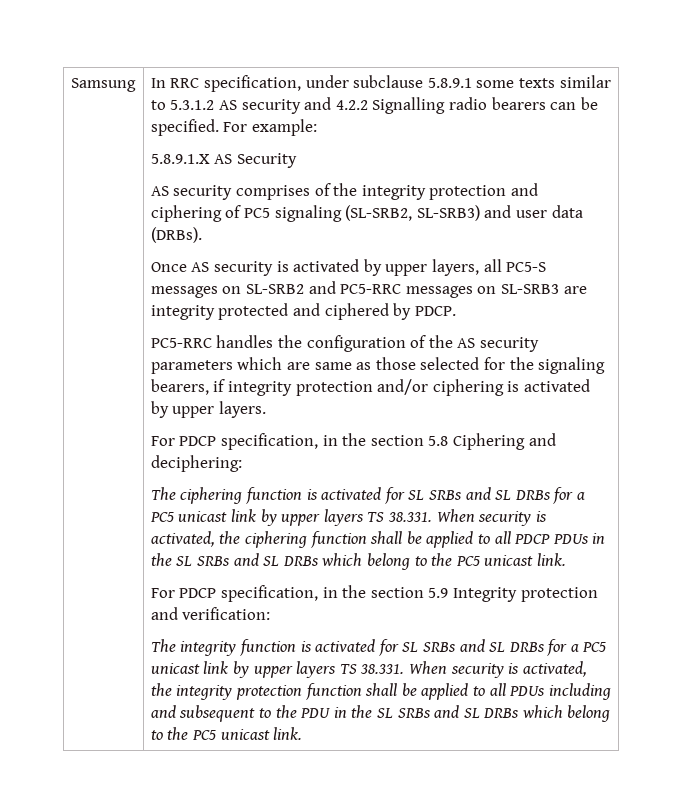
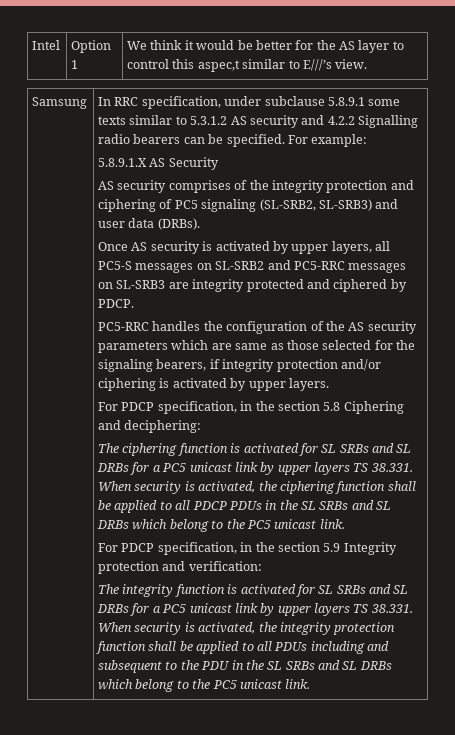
+ Intel | Option 1 | We think it would be better for the AS layer to control this aspec,t similar to E///’s view.

